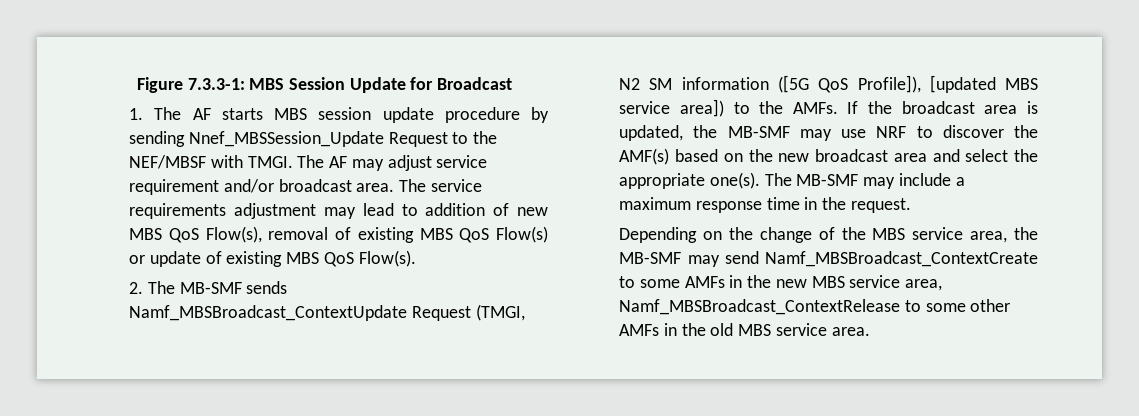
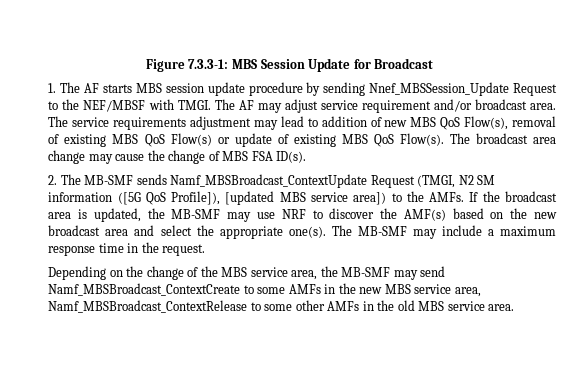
+ The broadcast area change may cause the change of MBS FSA ID(s).

